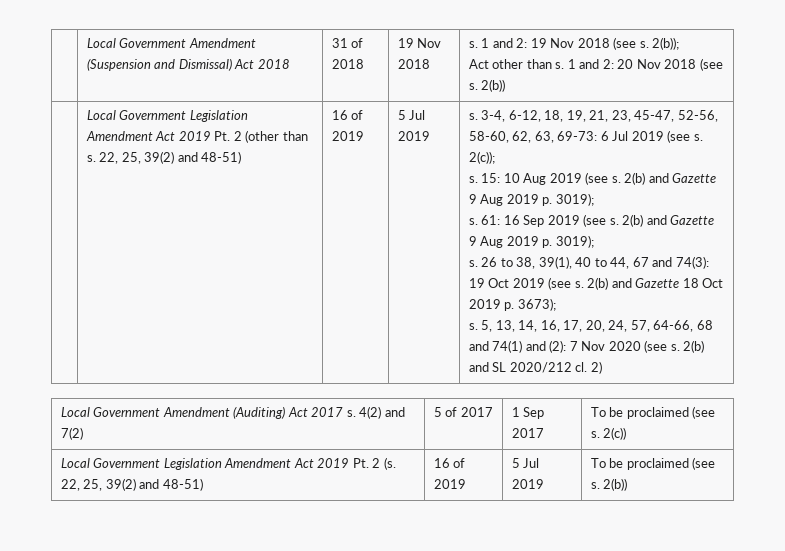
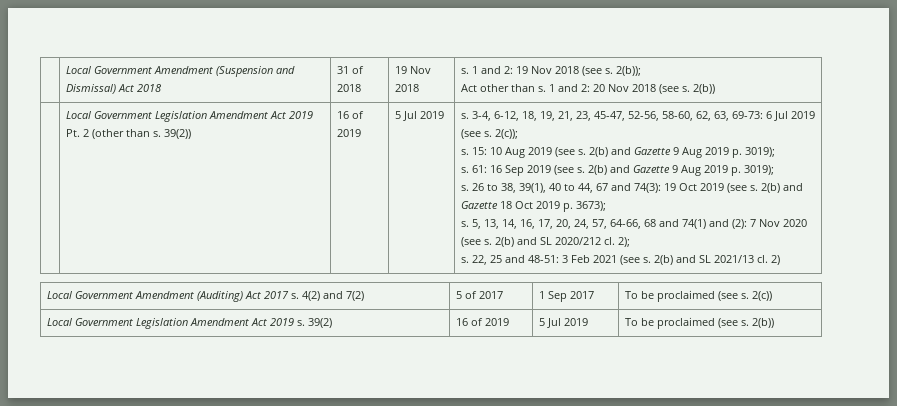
- Local Government Legislation Amendment Act 2019 Pt. 2 (other than s. 22, 25, 39(2) and 48-51)
+ Local Government Legislation Amendment Act 2019 Pt. 2 (other than s. 39(2))
+ 2);
+ s. 22, 25 and 48-51: 3 Feb 2021 (see s. 2(b) and SL 2021/13 cl.
- Local Government Legislation Amendment Act 2019 Pt. 2 (s. 22, 25, 39(2) and 48-51) | 16 of 2019 | 5 Jul 2019 | To be proclaimed (see s. 2(b))
+ Local Government Legislation Amendment Act 2019 s. 39(2) | 16 of 2019 | 5 Jul 2019 | To be proclaimed (see s. 2(b))

